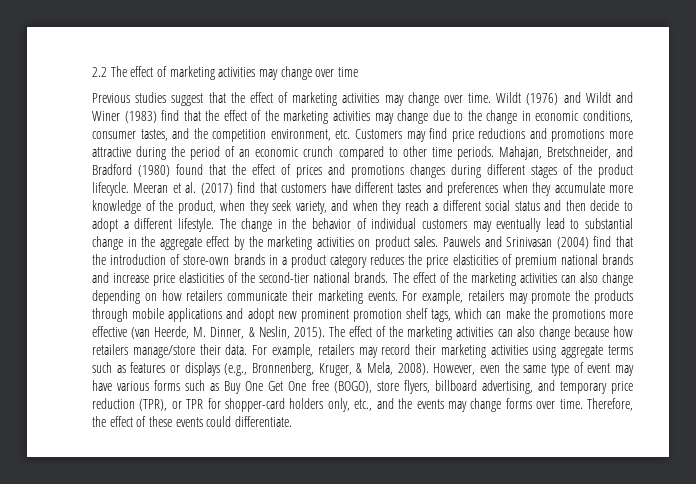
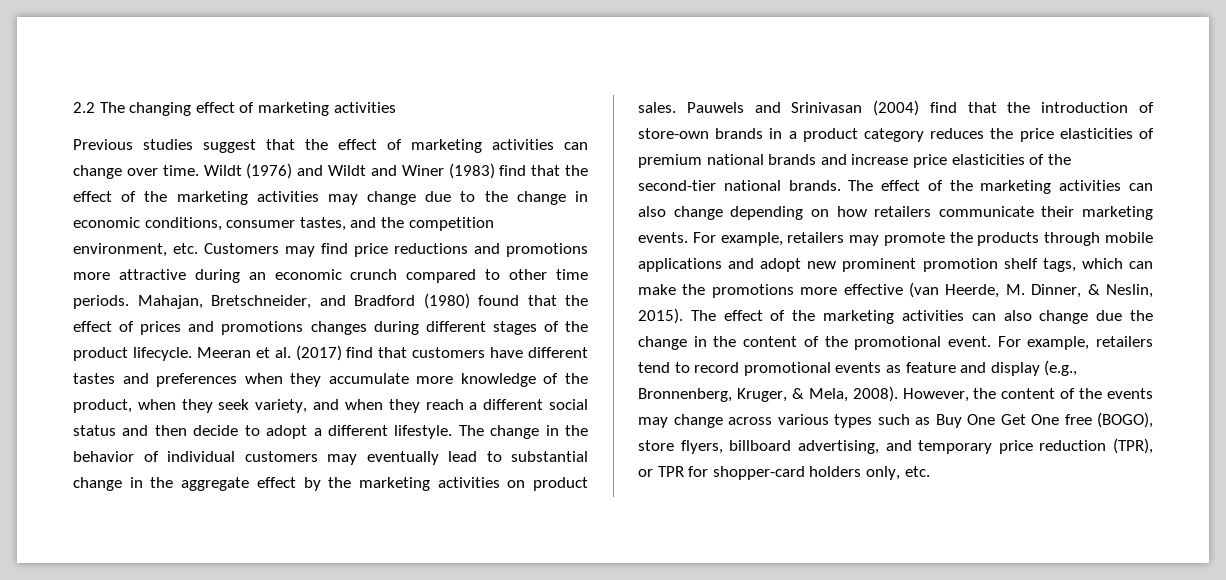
- 2.2 The effect of marketing activities may change over time
+ 2.2 The changing effect of marketing activities
- Previous studies suggest that the effect of marketing activities may change over time.
+ Previous studies suggest that the effect of marketing activities can change over time.
- Wildt (1976) and Wildt and Winer (1983) find that the effect of the marketing activities may change due to the change in economic conditions, consumer tastes, and the competition environment, etc. Customers may find price reductions and promotions more attractive during the period of an economic crunch compared to other time periods.
+ Wildt (1976) and Wildt and Winer (1983) find that the effect of the marketing activities may change due to the change in economic conditions, consumer tastes, and the competition environment, etc. Customers may find price reductions and promotions more attractive during an economic crunch compared to other time periods.
- The effect of the marketing activities can also change because how retailers manage/store their data. For example, retailers may record their marketing activities using aggregate terms such as features or displays (e.g., Bronnenberg, Kruger, & Mela, 2008).
+ The effect of the marketing activities can also change due the change in the content of the promotional event. For example, retailers tend to record promotional events as feature and display (e.g., Bronnenberg, Kruger, & Mela, 2008).
- However, even the same type of event may have various forms such as Buy One Get One free (BOGO), store flyers, billboard advertising, and temporary price reduction (TPR), or TPR for shopper-card holders only, etc., and the events may change forms over time. Therefore, the effect of these events could differentiate.
+ However, the content of the events may change across various types such as Buy One Get One free (BOGO), store flyers, billboard advertising, and temporary price reduction (TPR), or TPR for shopper-card holders only, etc.

